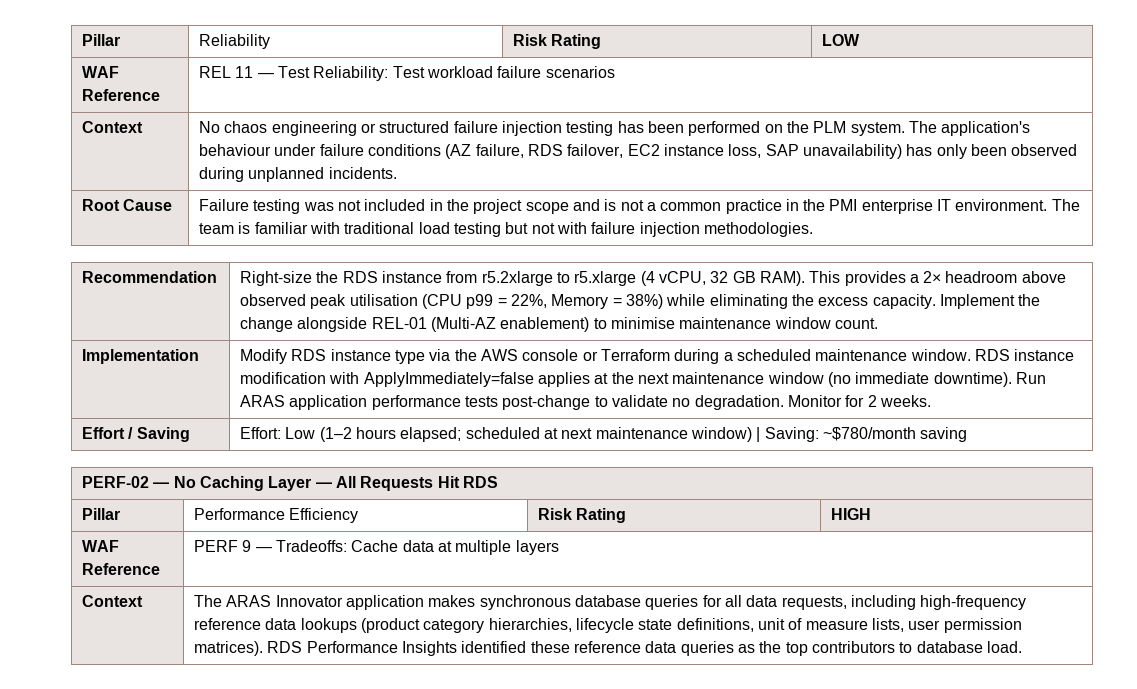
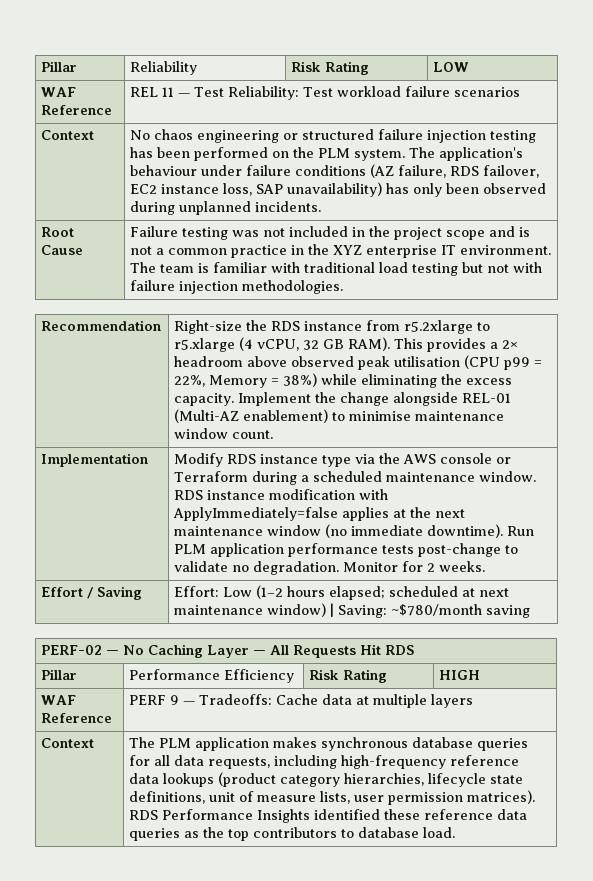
- Root Cause | Failure testing was not included in the project scope and is not a common practice in the PMI enterprise IT environment. The team is familiar with traditional load testing but not with failure injection methodologies.
+ Root Cause | Failure testing was not included in the project scope and is not a common practice in the XYZ enterprise IT environment. The team is familiar with traditional load testing but not with failure injection methodologies.
- Run ARAS application performance tests post-change to validate no degradation.
+ Run PLM application performance tests post-change to validate no degradation.
- The ARAS Innovator application makes synchronous database queries for all data requests, including high-frequency reference data lookups (product category hierarchies, lifecycle state definitions, unit of measure lists, user permission matrices).
+ The PLM application makes synchronous database queries for all data requests, including high-frequency reference data lookups (product category hierarchies, lifecycle state definitions, unit of measure lists, user permission matrices).

